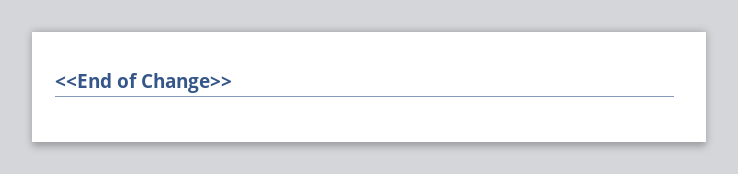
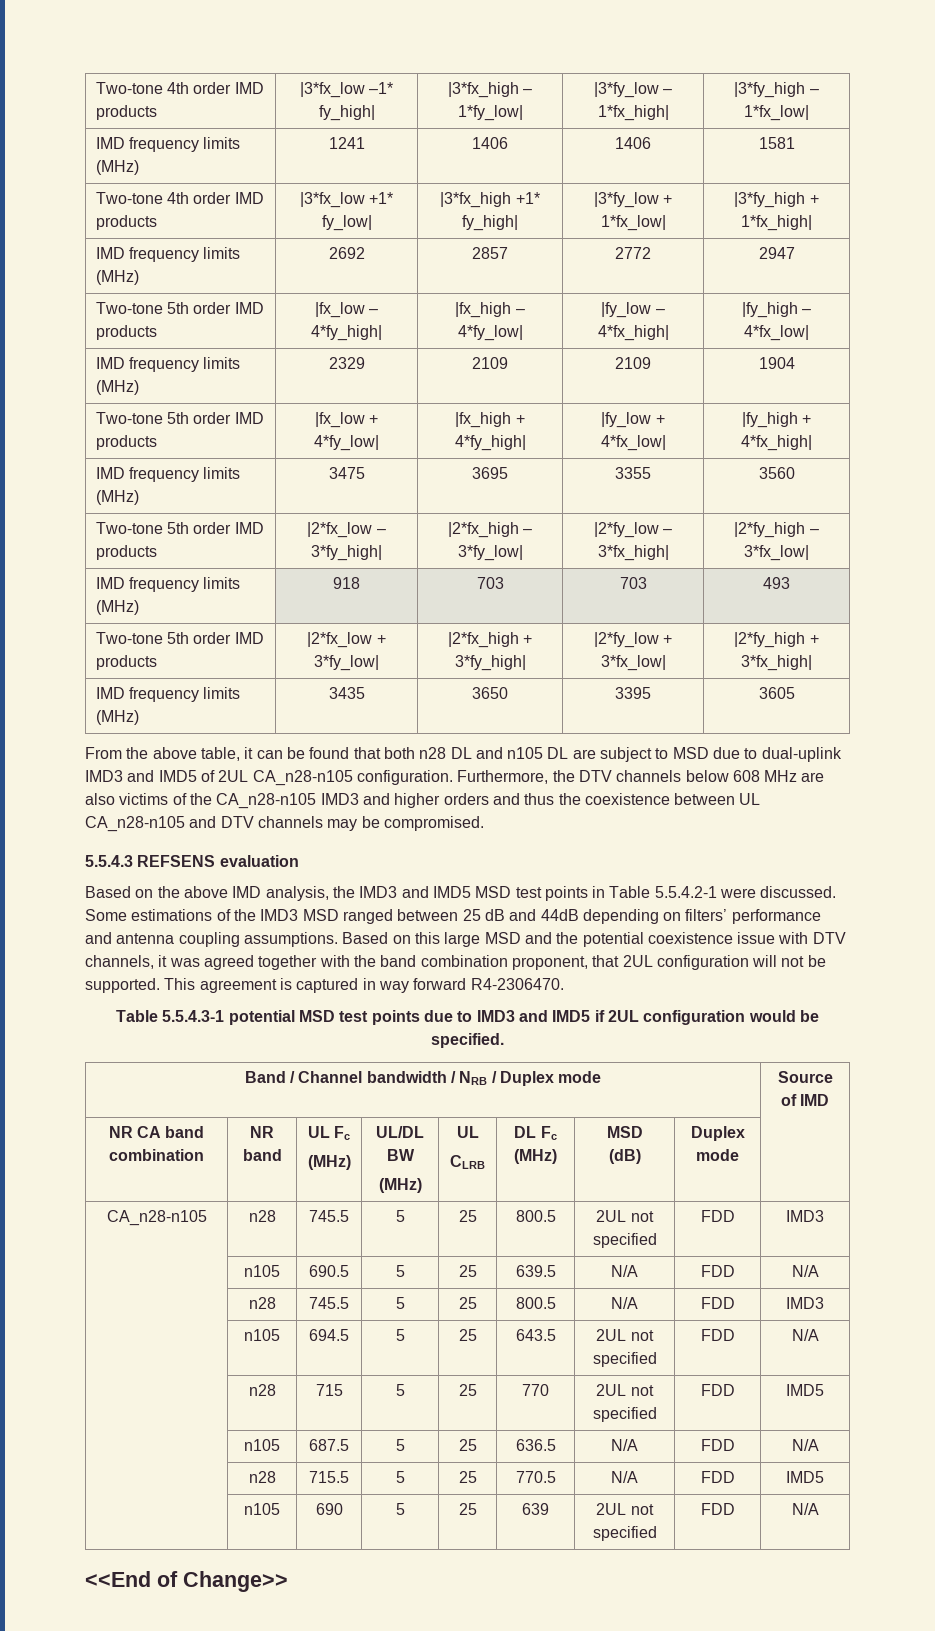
+ Two-tone 4th order IMD products | |3*fx_low –1* fy_high| | |3*fx_high – 1*fy_low| | |3*fy_low – 1*fx_high| | |3*fy_high – 1*fx_low|
+ IMD frequency limits (MHz) | 1241 | 1406 | 1406 | 1581
+ Two-tone 4th order IMD products | |3*fx_low +1* fy_low| | |3*fx_high +1* fy_high| | |3*fy_low + 1*fx_low| | |3*fy_high + 1*fx_high|
+ IMD frequency limits (MHz) | 2692 | 2857 | 2772 | 2947
+ Two-tone 5th order IMD products | |fx_low – 4*fy_high| | |fx_high – 4*fy_low| | |fy_low – 4*fx_high| | |fy_high – 4*fx_low|
+ IMD frequency limits (MHz) | 2329 | 2109 | 2109 | 1904
+ Two-tone 5th order IMD products | |fx_low + 4*fy_low| | |fx_high + 4*fy_high| | |fy_low + 4*fx_low| | |fy_high + 4*fx_high|
+ IMD frequency limits (MHz) | 3475 | 3695 | 3355 | 3560
+ Two-tone 5th order IMD products | |2*fx_low – 3*fy_high| | |2*fx_high – 3*fy_low| | |2*fy_low – 3*fx_high| | |2*fy_high – 3*fx_low|
+ IMD frequency limits (MHz) | 918 | 703 | 703 | 493
+ Two-tone 5th order IMD products | |2*fx_low + 3*fy_low| | |2*fx_high + 3*fy_high| | |2*fy_low + 3*fx_low| | |2*fy_high + 3*fx_high|
+ IMD frequency limits (MHz) | 3435 | 3650 | 3395 | 3605
+ From the above table, it can be found that both n28 DL and n105 DL are subject to MSD due to dual-uplink IMD3 and IMD5 of 2UL CA_n28-n105 configuration. Furthermore, the DTV channels below 608 MHz are also victims of the CA_n28-n105 IMD3 and higher orders and thus the coexistence between UL CA_n28-n105 and DTV channels may be compromised.
+ 5.5.4.3 REFSENS evaluation
+ Based on the above IMD analysis, the IMD3 and IMD5 MSD test points in Table 5.5.4.2-1 were discussed. Some estimations of the IMD3 MSD ranged between 25 dB and 44dB depending on filters’ performance and antenna coupling assumptions. Based on this large MSD and the potential coexistence issue with DTV channels, it was agreed together with the band combination proponent, that 2UL configuration will not be supported. This agreement is captured in way forward R4-2306470.
+ Table 5.5.4.3-1 potential MSD test points due to IMD3 and IMD5 if 2UL configuration would be specified.
+ Band / Channel bandwidth / NRB / Duplex mode | Source of IMD
+ NR CA band combination | NR band | UL Fc
+ (MHz) | UL/DL BW
+ (MHz) | UL
+ CLRB | DL Fc (MHz) | MSD
+ (dB) | Duplex mode |
+ CA_n28-n105 | n28 | 745.5 | 5 | 25 | 800.5 | 2UL not specified | FDD | IMD3
+ | n105 | 690.5 | 5 | 25 | 639.5 | N/A | FDD | N/A
+ | n28 | 745.5 | 5 | 25 | 800.5 | N/A | FDD | IMD3
+ | n105 | 694.5 | 5 | 25 | 643.5 | 2UL not specified | FDD | N/A
+ | n28 | 715 | 5 | 25 | 770 | 2UL not specified | FDD | IMD5
+ | n105 | 687.5 | 5 | 25 | 636.5 | N/A | FDD | N/A
+ | n28 | 715.5 | 5 | 25 | 770.5 | N/A | FDD | IMD5
+ | n105 | 690 | 5 | 25 | 639 | 2UL not specified | FDD | N/A

